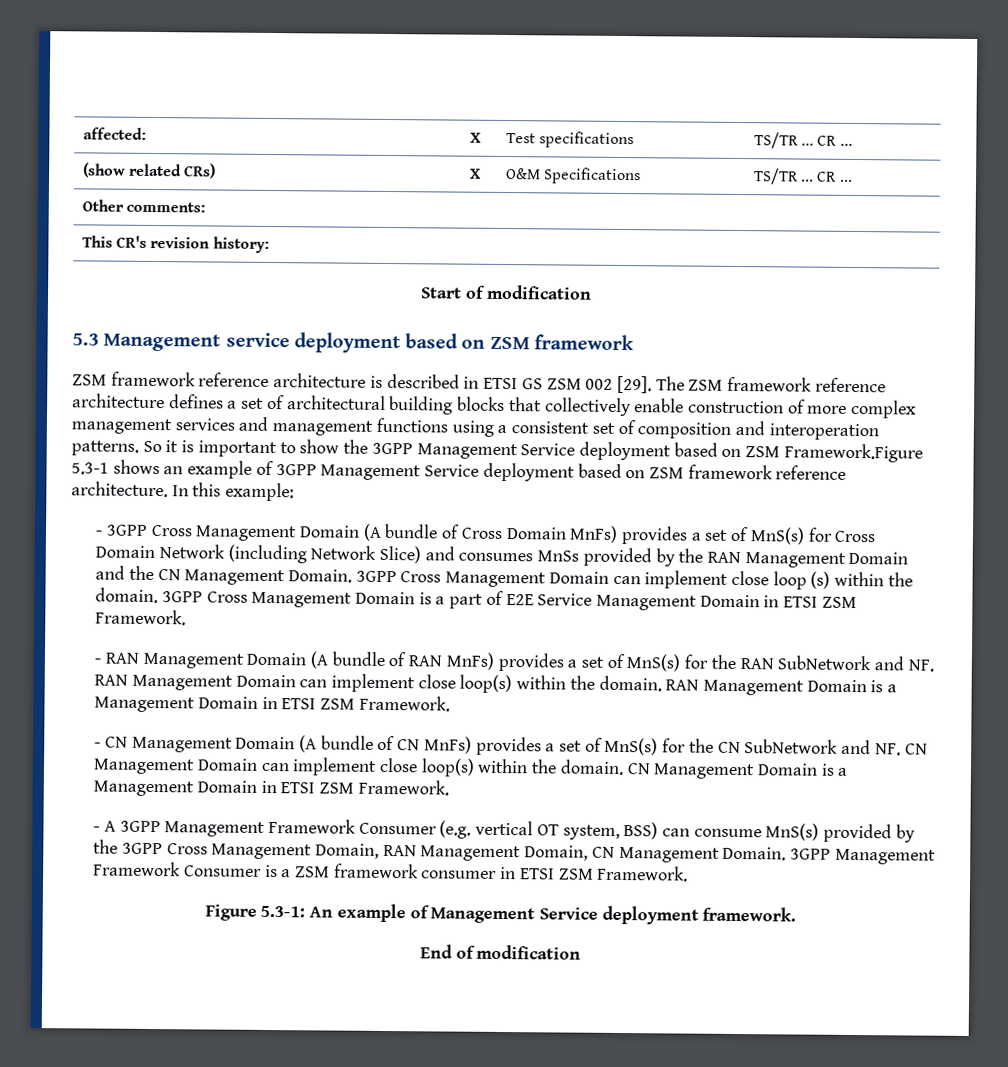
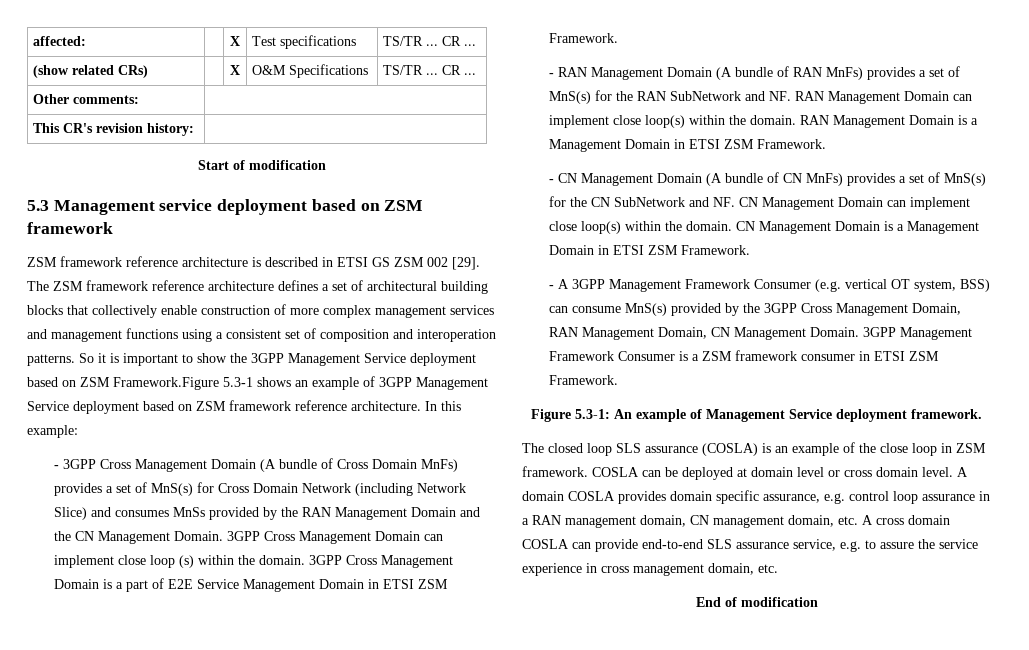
+ The closed loop SLS assurance (COSLA) is an example of the close loop in ZSM framework. COSLA can be deployed at domain level or cross domain level. A domain COSLA provides domain specific assurance, e.g. control loop assurance in a RAN management domain, CN management domain, etc. A cross domain COSLA can provide end-to-end SLS assurance service, e.g. to assure the service experience in cross management domain, etc.

